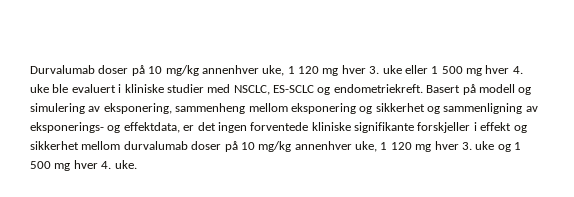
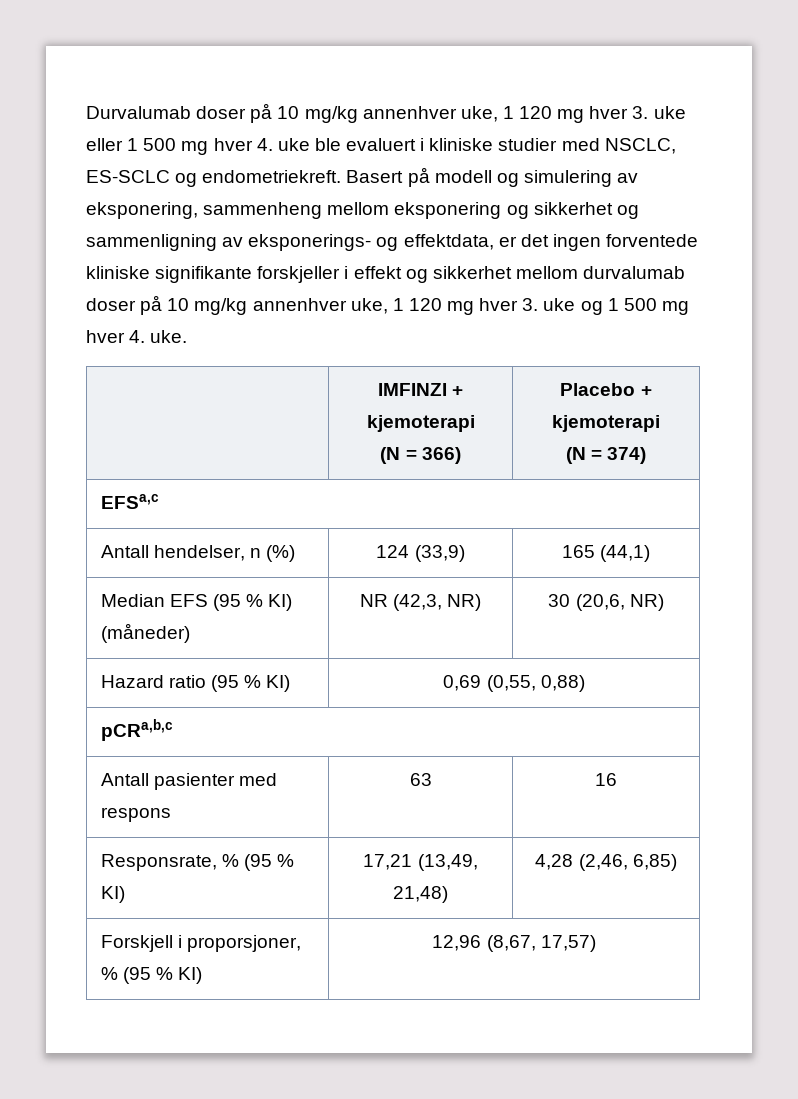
+ | IMFINZI + kjemoterapi
+ (N = 366) | Placebo + kjemoterapi
+ (N = 374)
+ EFSa,c
+ Antall hendelser, n (%) | 124 (33,9) | 165 (44,1)
+ Median EFS (95 % KI) (måneder) | NR (42,3, NR) | 30 (20,6, NR)
+ Hazard ratio (95 % KI) | 0,69 (0,55, 0,88)
+ pCRa,b,c
+ Antall pasienter med respons | 63 | 16
+ Responsrate, % (95 % KI) | 17,21 (13,49, 21,48) | 4,28 (2,46, 6,85)
+ Forskjell i proporsjoner, % (95 % KI) | 12,96 (8,67, 17,57)

